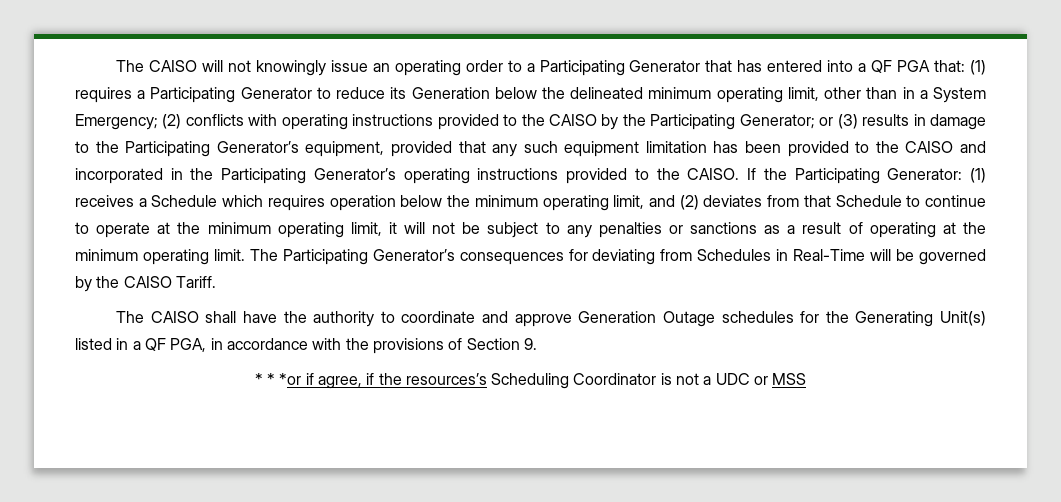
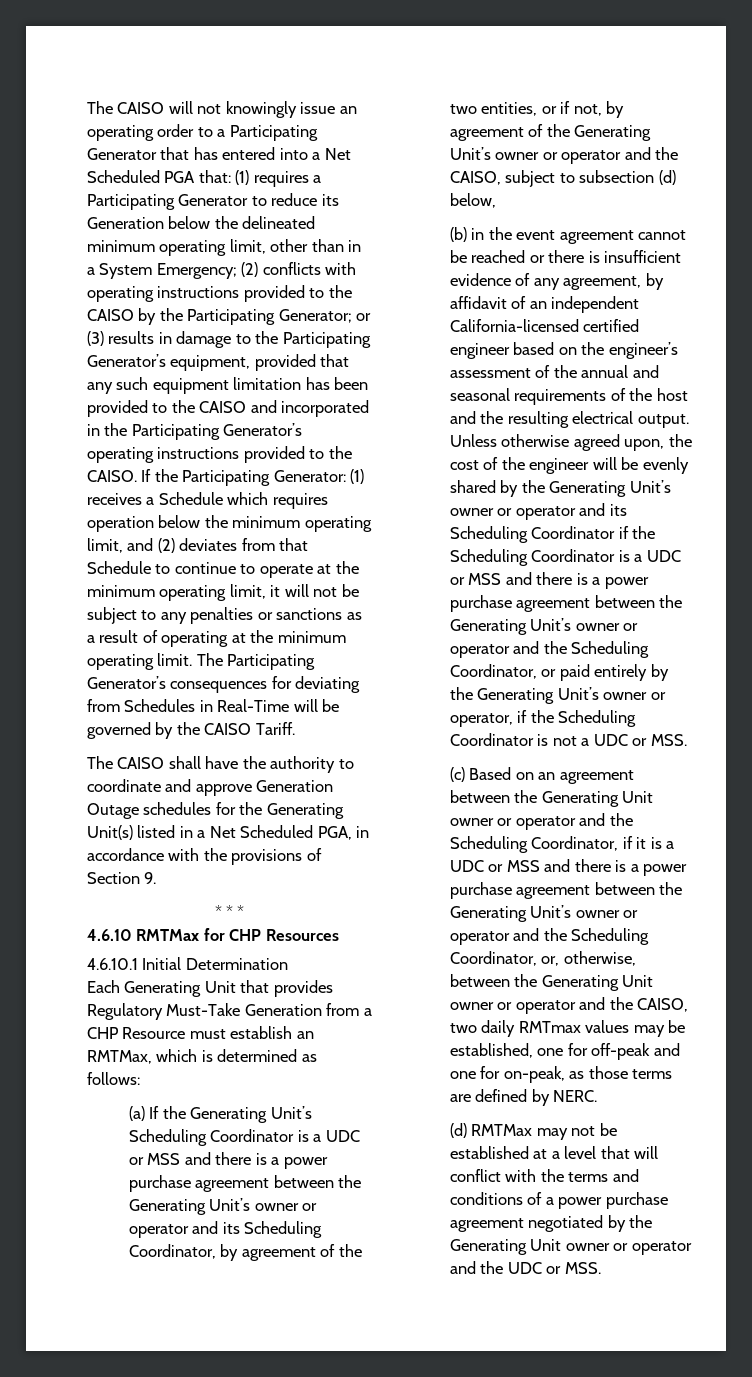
- The CAISO will not knowingly issue an operating order to a Participating Generator that has entered into a QF PGA that:
+ The CAISO will not knowingly issue an operating order to a Participating Generator that has entered into a Net Scheduled PGA that:
- The CAISO shall have the authority to coordinate and approve Generation Outage schedules for the Generating Unit(s) listed in a QF PGA, in accordance with the provisions of Section 9.
+ The CAISO shall have the authority to coordinate and approve Generation Outage schedules for the Generating Unit(s) listed in a Net Scheduled PGA, in accordance with the provisions of Section 9.
- * * *or if agree, if the resources’s Scheduling Coordinator is not a UDC or MSS
+ * * *
+ 4.6.10 RMTMax for CHP Resources
+ 4.6.10.1 Initial Determination
+ Each Generating Unit that provides Regulatory Must-Take Generation from a CHP Resource must establish an RMTMax, which is determined as follows:
+ (a) If the Generating Unit’s Scheduling Coordinator is a UDC or MSS and there is a power purchase agreement between the Generating Unit’s owner or operator and its Scheduling Coordinator, by agreement of the two entities, or if not, by agreement of the Generating Unit’s owner or operator and the CAISO, subject to subsection (d) below,
+ (b) in the event agreement cannot be reached or there is insufficient evidence of any agreement, by affidavit of an independent California-licensed certified engineer based on the engineer’s assessment of the annual and seasonal requirements of the host and the resulting electrical output. Unless otherwise agreed upon, the cost of the engineer will be evenly shared by the Generating Unit’s owner or operator and its Scheduling Coordinator if the Scheduling Coordinator is a UDC or MSS and there is a power purchase agreement between the Generating Unit’s owner or operator and the Scheduling Coordinator, or paid entirely by the Generating Unit’s owner or operator, if the Scheduling Coordinator is not a UDC or MSS.
+ (c) Based on an agreement between the Generating Unit owner or operator and the Scheduling Coordinator, if it is a UDC or MSS and there is a power purchase agreement between the Generating Unit’s owner or operator and the Scheduling Coordinator, or, otherwise, between the Generating Unit owner or operator and the CAISO, two daily RMTmax values may be established, one for off-peak and one for on-peak, as those terms are defined by NERC.
+ (d) RMTMax may not be established at a level that will conflict with the terms and conditions of a power purchase agreement negotiated by the Generating Unit owner or operator and the UDC or MSS.

